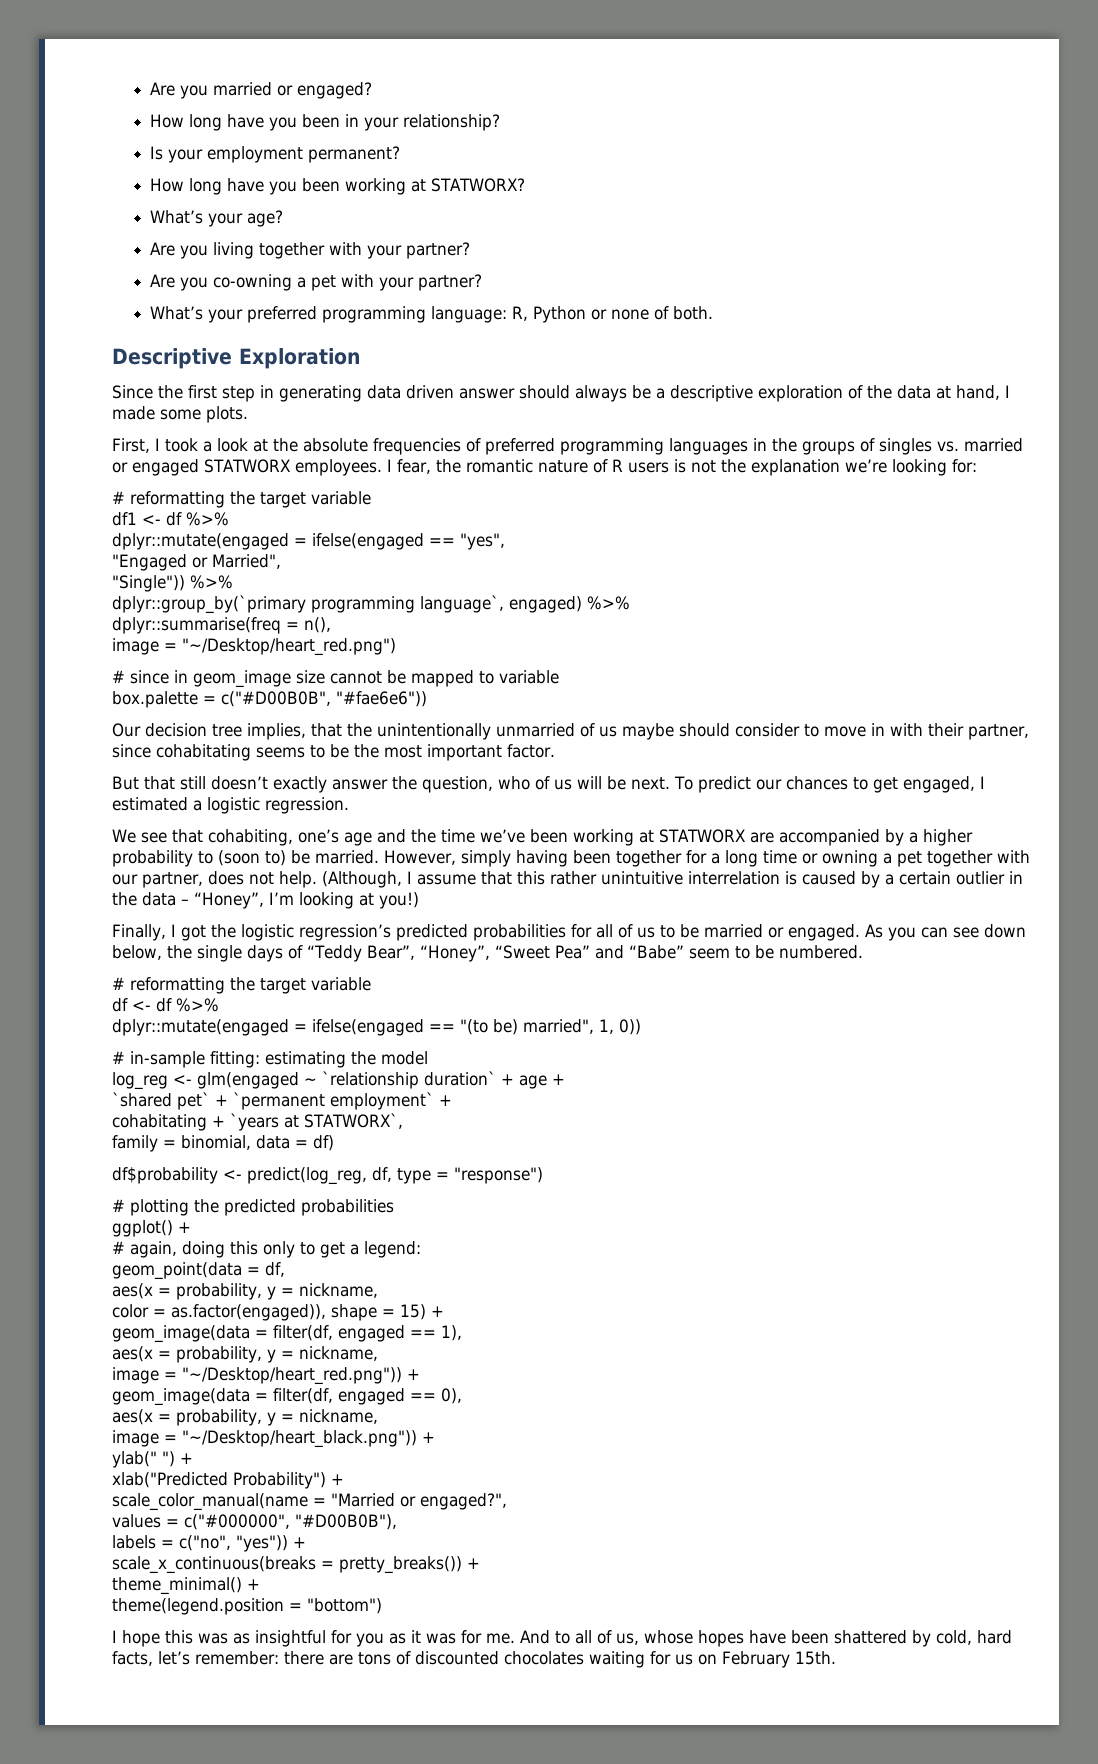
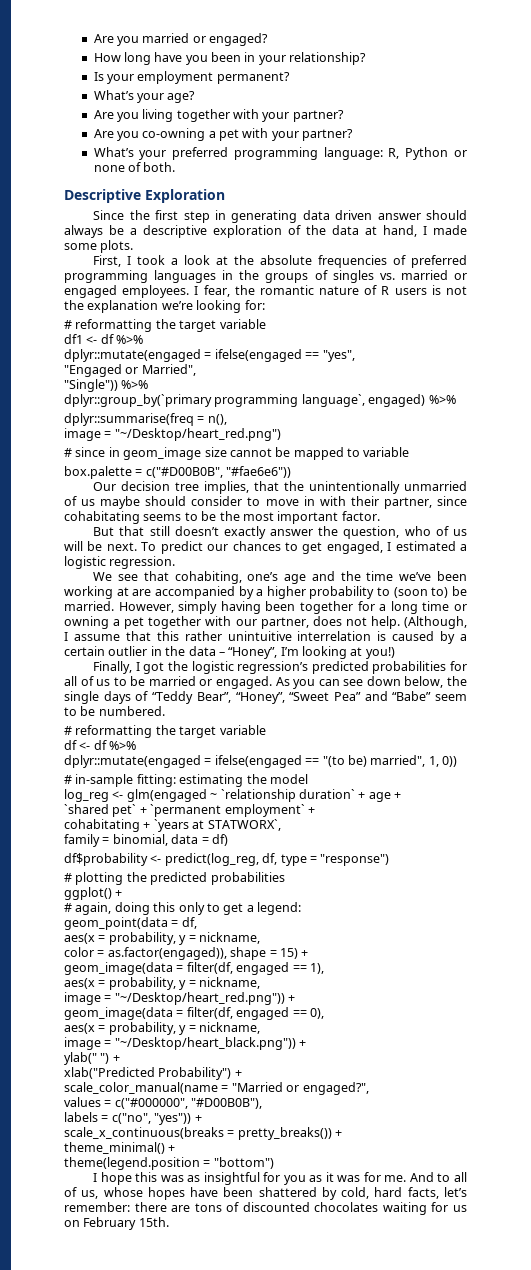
- How long have you been working at STATWORX?
- First, I took a look at the absolute frequencies of preferred programming languages in the groups of singles vs. married or engaged STATWORX employees.
+ First, I took a look at the absolute frequencies of preferred programming languages in the groups of singles vs. married or engaged employees.
- We see that cohabiting, one’s age and the time we’ve been working at STATWORX are accompanied by a higher probability to (soon to) be married.
+ We see that cohabiting, one’s age and the time we’ve been working at are accompanied by a higher probability to (soon to) be married.

